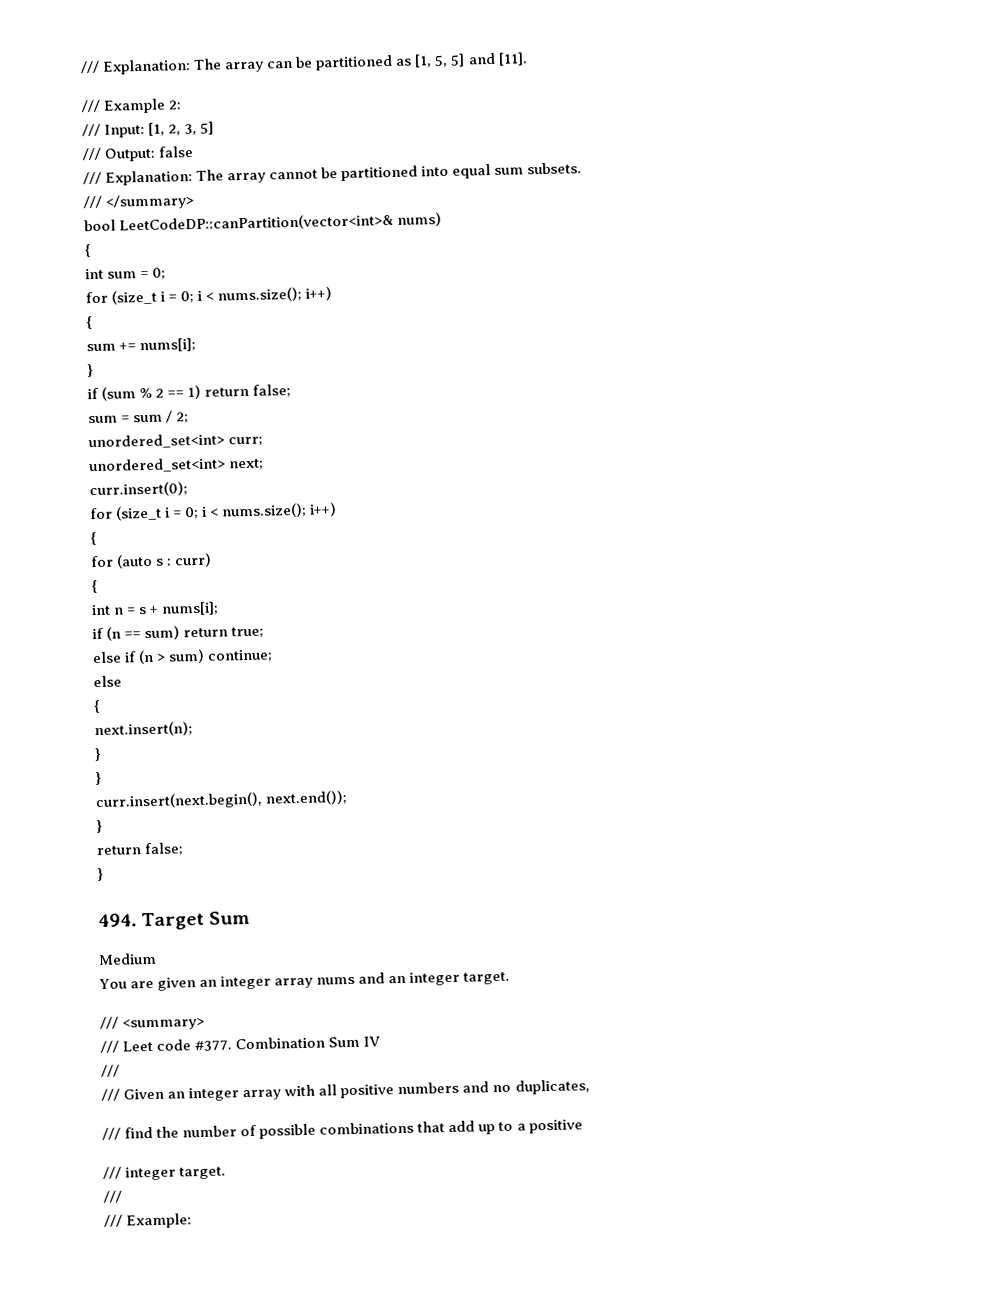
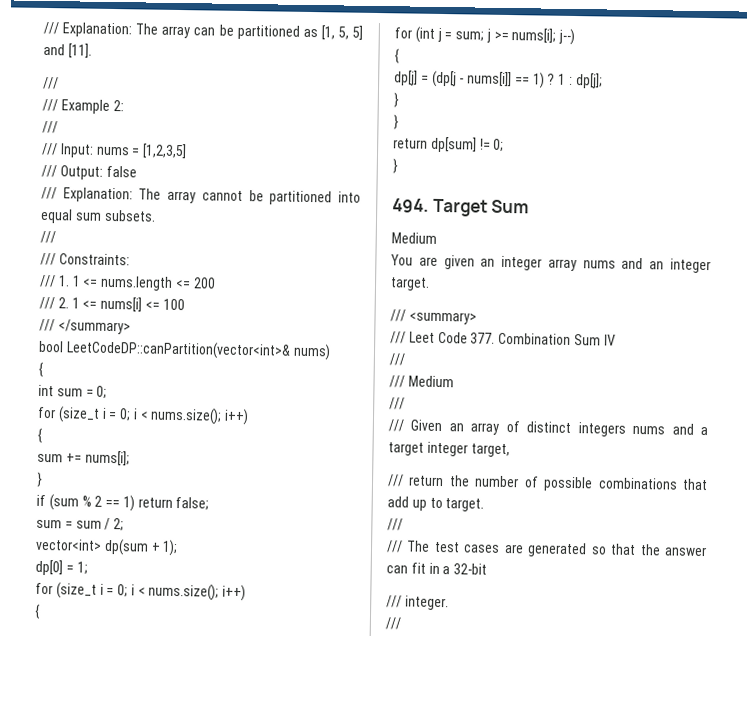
  /// Explanation: The array can be partitioned as [1, 5, 5] and [11].
+ ///
  /// Example 2:
- /// Input: [1, 2, 3, 5]
+ ///
+ /// Input: nums = [1,2,3,5]
  /// Explanation: The array cannot be partitioned into equal sum subsets.
+ ///
+ /// Constraints:
+ /// 1. 1 <= nums.length <= 200
+ /// 2. 1 <= nums[i] <= 100
- unordered_set<int> curr;
- unordered_set<int> next;
- curr.insert(0);
+ vector<int> dp(sum + 1);
+ dp[0] = 1;
- for (auto s : curr)
+ for (int j = sum; j >= nums[i]; j--)
  {
- int n = s + nums[i];
- if (n == sum) return true;
- else if (n > sum) continue;
- else
- {
- next.insert(n);
+ dp[j] = (dp[j - nums[i]] == 1) ? 1 : dp[j];
  }
  }
- curr.insert(next.begin(), next.end());
- }
- return false;
+ return dp[sum] != 0;
- /// Leet code #377. Combination Sum IV
+ /// Leet Code 377. Combination Sum IV
+ /// Medium
+ ///
- /// Given an integer array with all positive numbers and no duplicates,
- /// find the number of possible combinations that add up to a positive
- /// integer target.
+ /// Given an array of distinct integers nums and a target integer target,
+ /// return the number of possible combinations that add up to target.
- /// Example:
+ /// The test cases are generated so that the answer can fit in a 32-bit
+ /// integer.
+ ///

